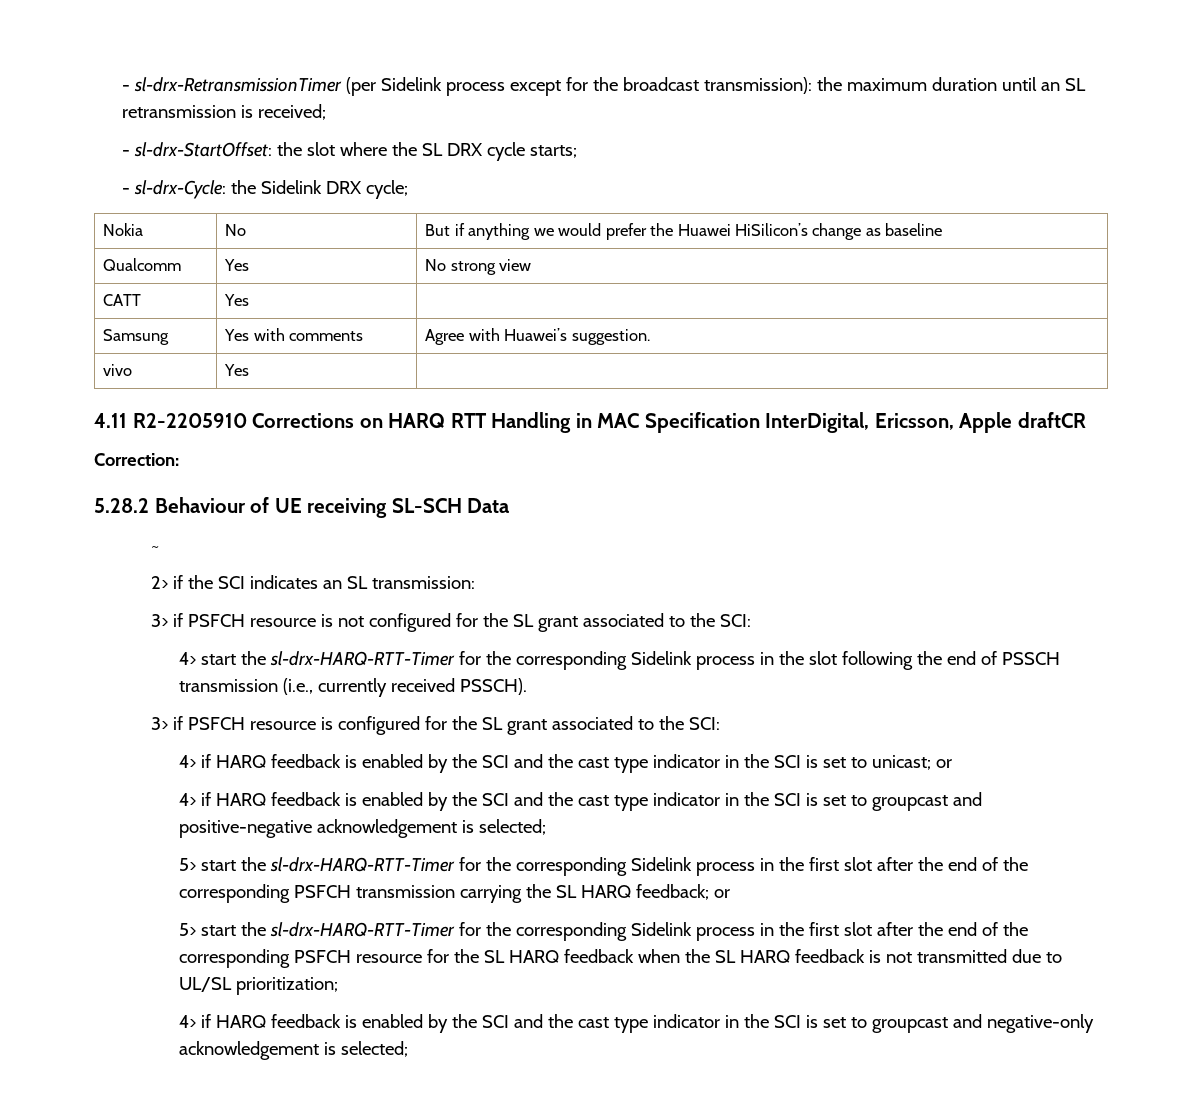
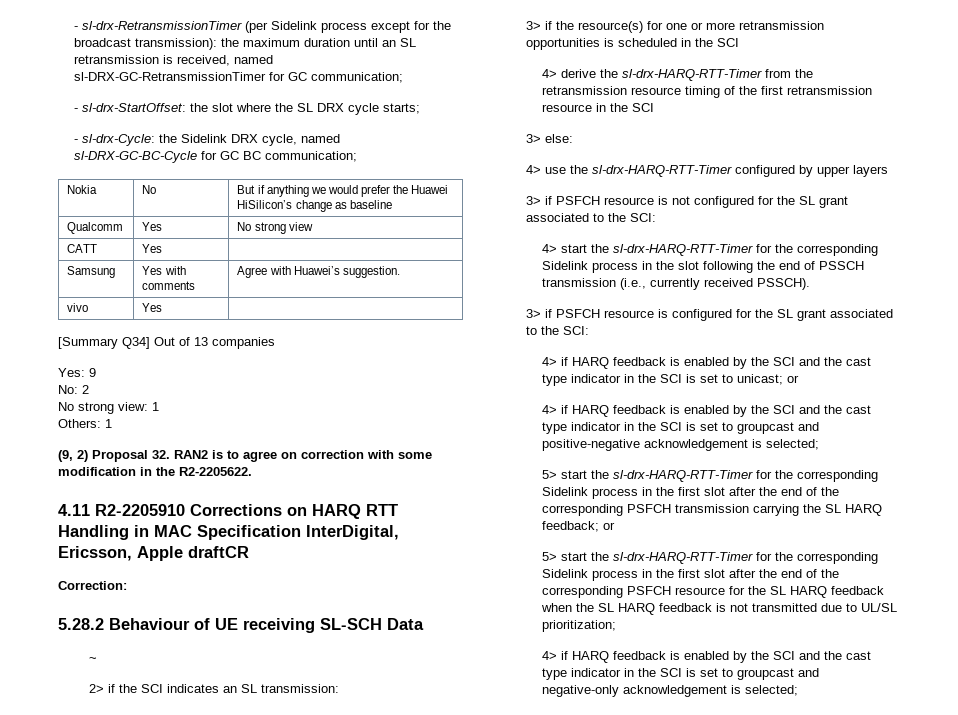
- - sl-drx-RetransmissionTimer (per Sidelink process except for the broadcast transmission): the maximum duration until an SL retransmission is received;
+ - sl-drx-RetransmissionTimer (per Sidelink process except for the broadcast transmission): the maximum duration until an SL retransmission is received, named sl-DRX-GC-RetransmissionTimer for GC communication;
- - sl-drx-Cycle: the Sidelink DRX cycle;
+ - sl-drx-Cycle: the Sidelink DRX cycle, named sl-DRX-GC-BC-Cycle for GC BC communication;
+ [Summary Q34] Out of 13 companies
+ Yes: 9
+ No: 2
+ No strong view: 1
+ Others: 1
+ (9, 2) Proposal 32. RAN2 is to agree on correction with some modification in the R2-2205622.
+ 3> if the resource(s) for one or more retransmission opportunities is scheduled in the SCI
+ 4> derive the sl-drx-HARQ-RTT-Timer from the retransmission resource timing of the first retransmission resource in the SCI
+ 3> else:
+ 4> use the sl-drx-HARQ-RTT-Timer configured by upper layers

